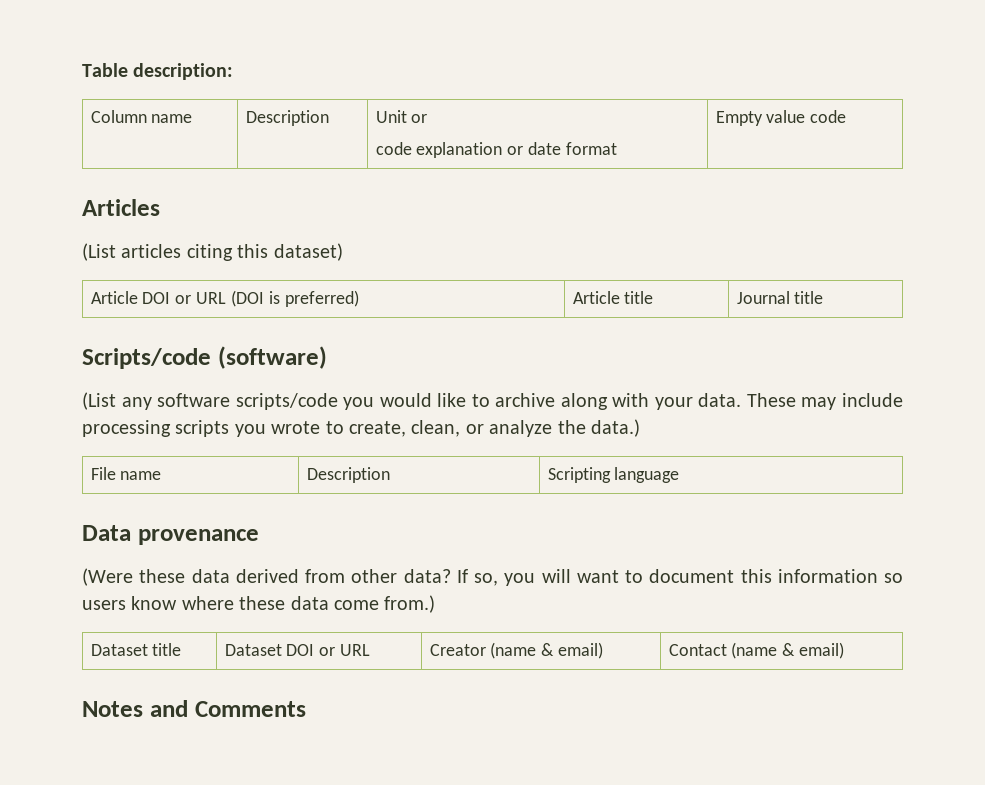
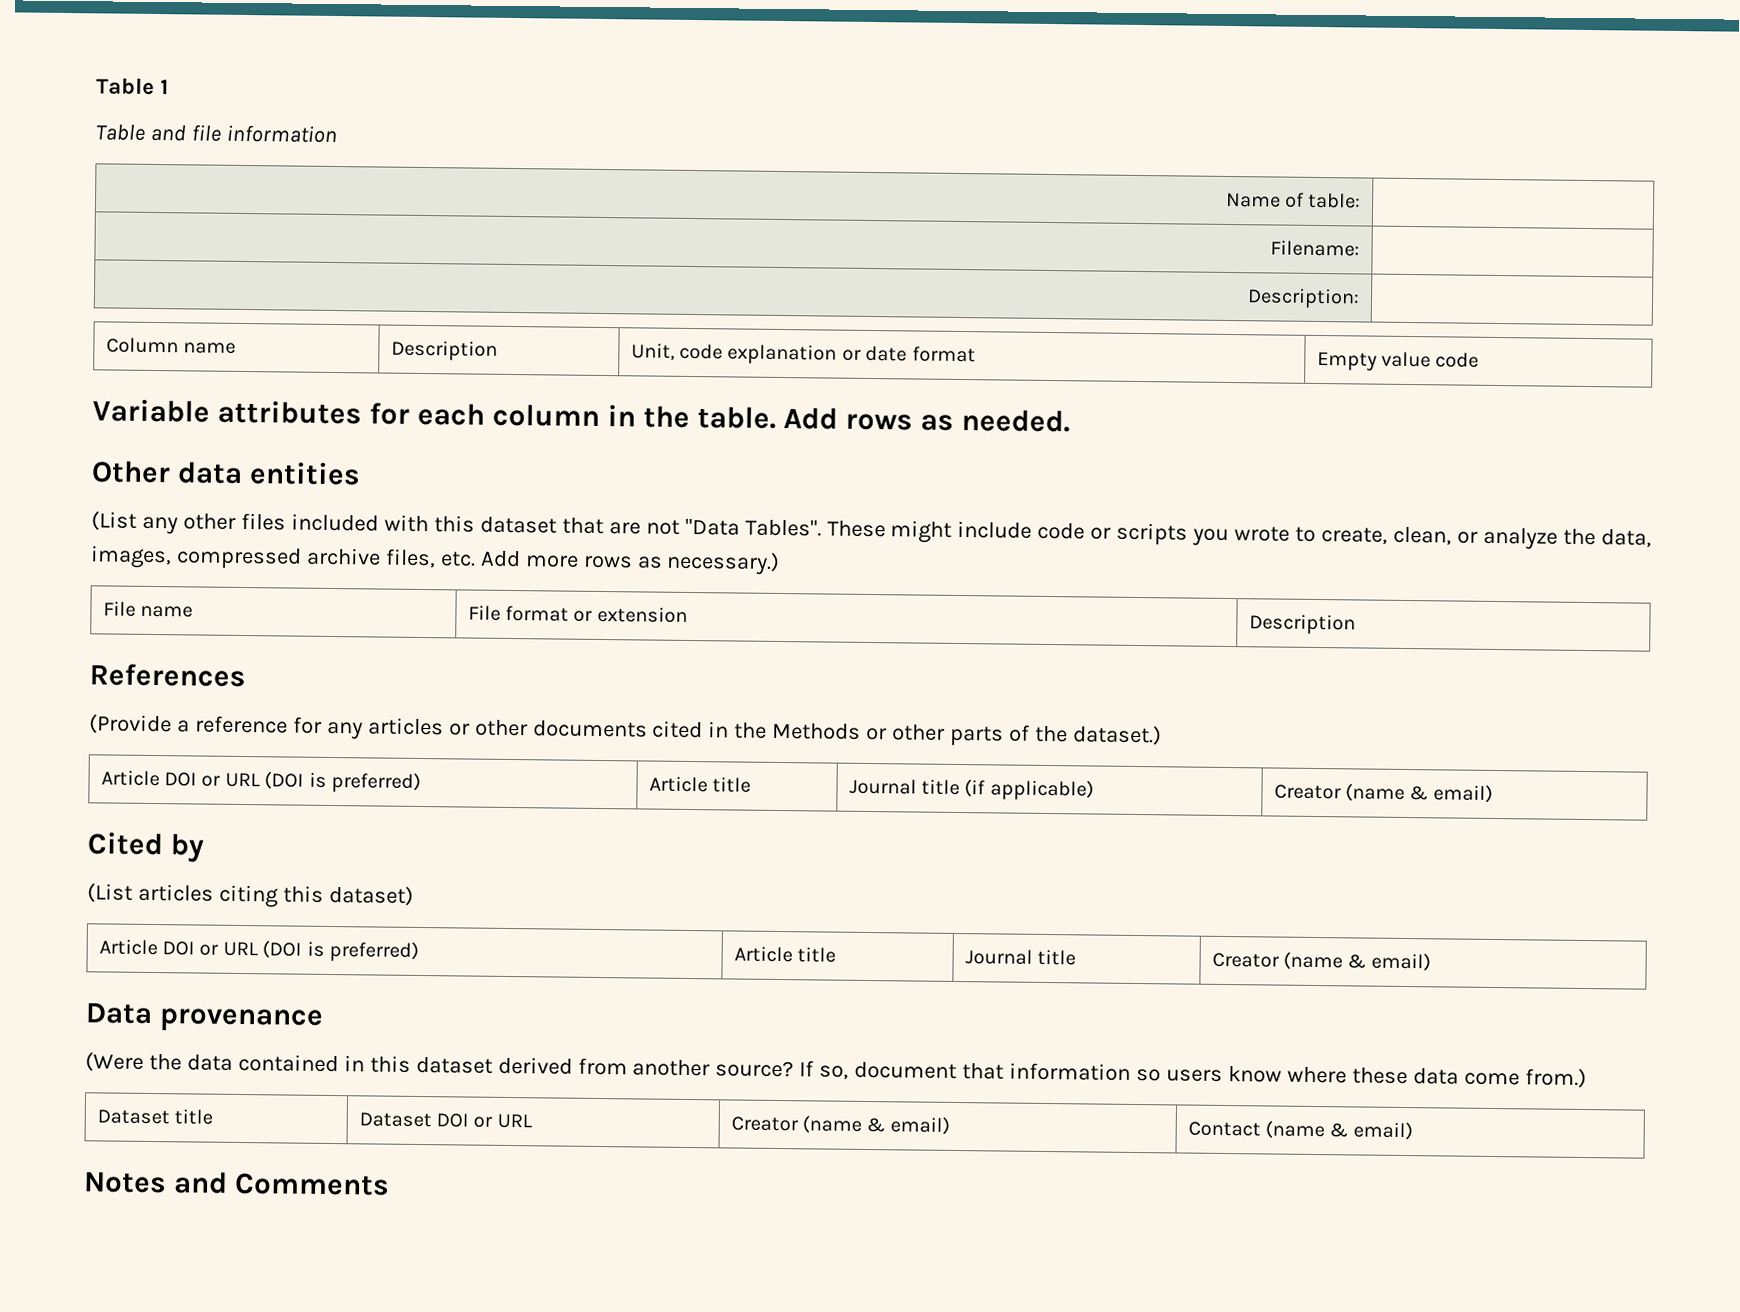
- Table description:
+ Table 1
+ Table and file information
+ Name of table: |
+ Filename: |
+ Description: |
- Column name | Description | Unit or
- code explanation or date format | Empty value code
+ Column name | Description | Unit, code explanation or date format | Empty value code
- Articles
+ Variable attributes for each column in the table. Add rows as needed.
+ Other data entities
+ (List any other files included with this dataset that are not "Data Tables". These might include code or scripts you wrote to create, clean, or analyze the data, images, compressed archive files, etc. Add more rows as necessary.)
+ File name | File format or extension | Description
+ References
+ (Provide a reference for any articles or other documents cited in the Methods or other parts of the dataset.)
+ Article DOI or URL (DOI is preferred) | Article title | Journal title (if applicable) | Creator (name & email)
+ Cited by
- Article DOI or URL (DOI is preferred) | Article title | Journal title
- Scripts/code (software)
- (List any software scripts/code you would like to archive along with your data. These may include processing scripts you wrote to create, clean, or analyze the data.)
- File name | Description | Scripting language
+ Article DOI or URL (DOI is preferred) | Article title | Journal title | Creator (name & email)
  Data provenance
- (Were these data derived from other data? If so, you will want to document this information so users know where these data come from.)
+ (Were the data contained in this dataset derived from another source? If so, document that information so users know where these data come from.)

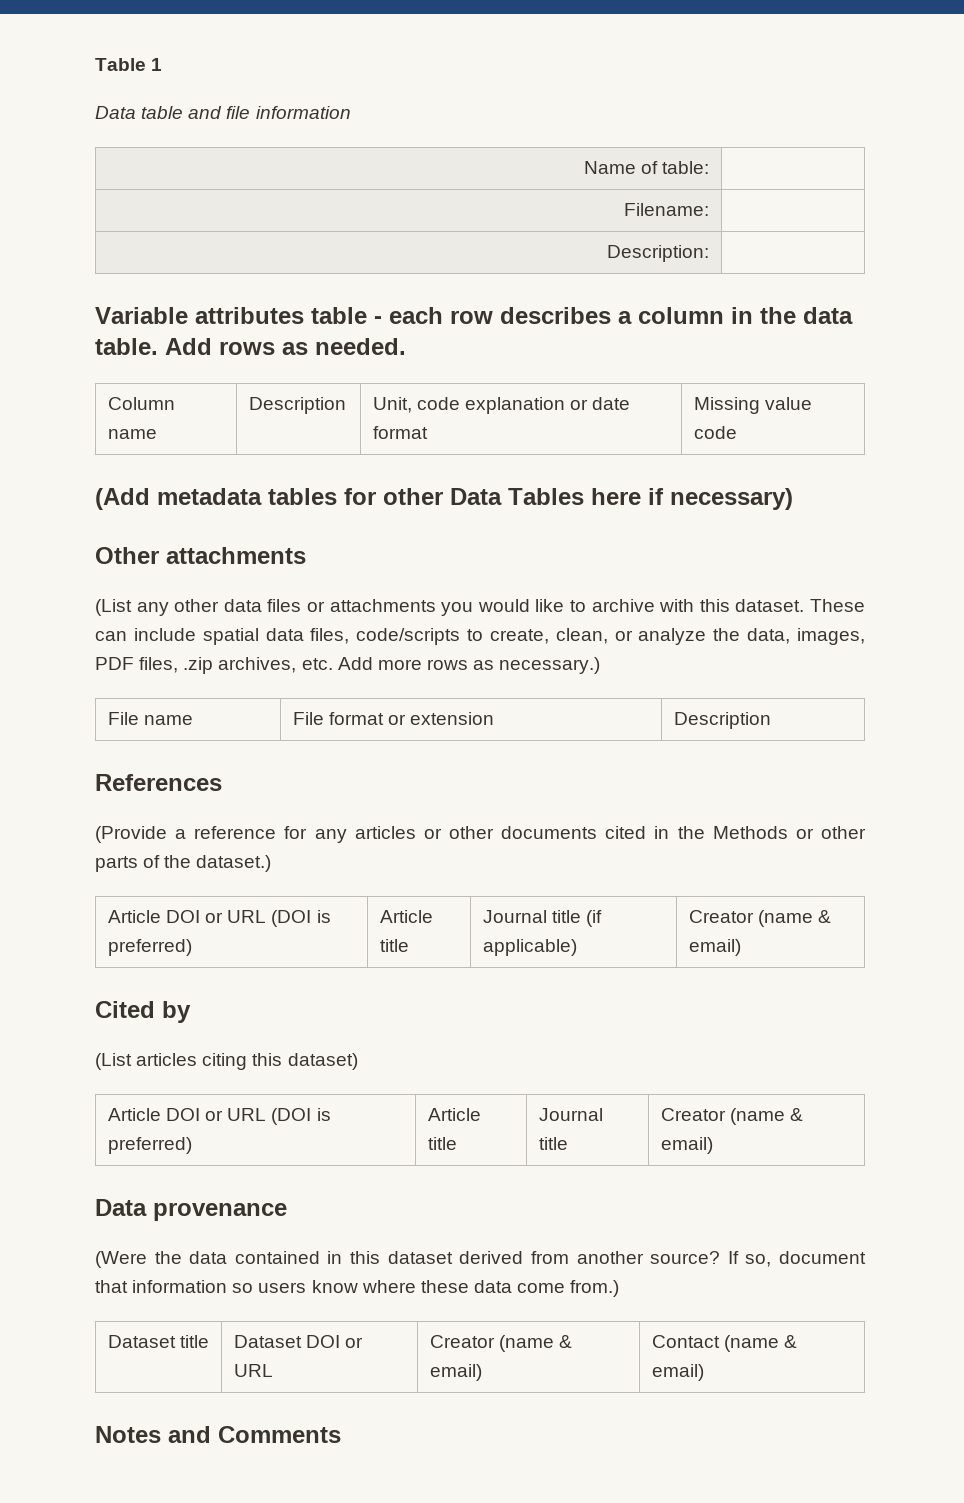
- Table and file information
+ Data table and file information
+ Variable attributes table - each row describes a column in the data table. Add rows as needed.
- Column name | Description | Unit, code explanation or date format | Empty value code
+ Column name | Description | Unit, code explanation or date format | Missing value code
- Variable attributes for each column in the table. Add rows as needed.
+ (Add metadata tables for other Data Tables here if necessary)
- Other data entities
+ Other attachments
- (List any other files included with this dataset that are not "Data Tables". These might include code or scripts you wrote to create, clean, or analyze the data, images, compressed archive files, etc. Add more rows as necessary.)
+ (List any other data files or attachments you would like to archive with this dataset. These can include spatial data files, code/scripts to create, clean, or analyze the data, images, PDF files, .zip archives, etc. Add more rows as necessary.)

